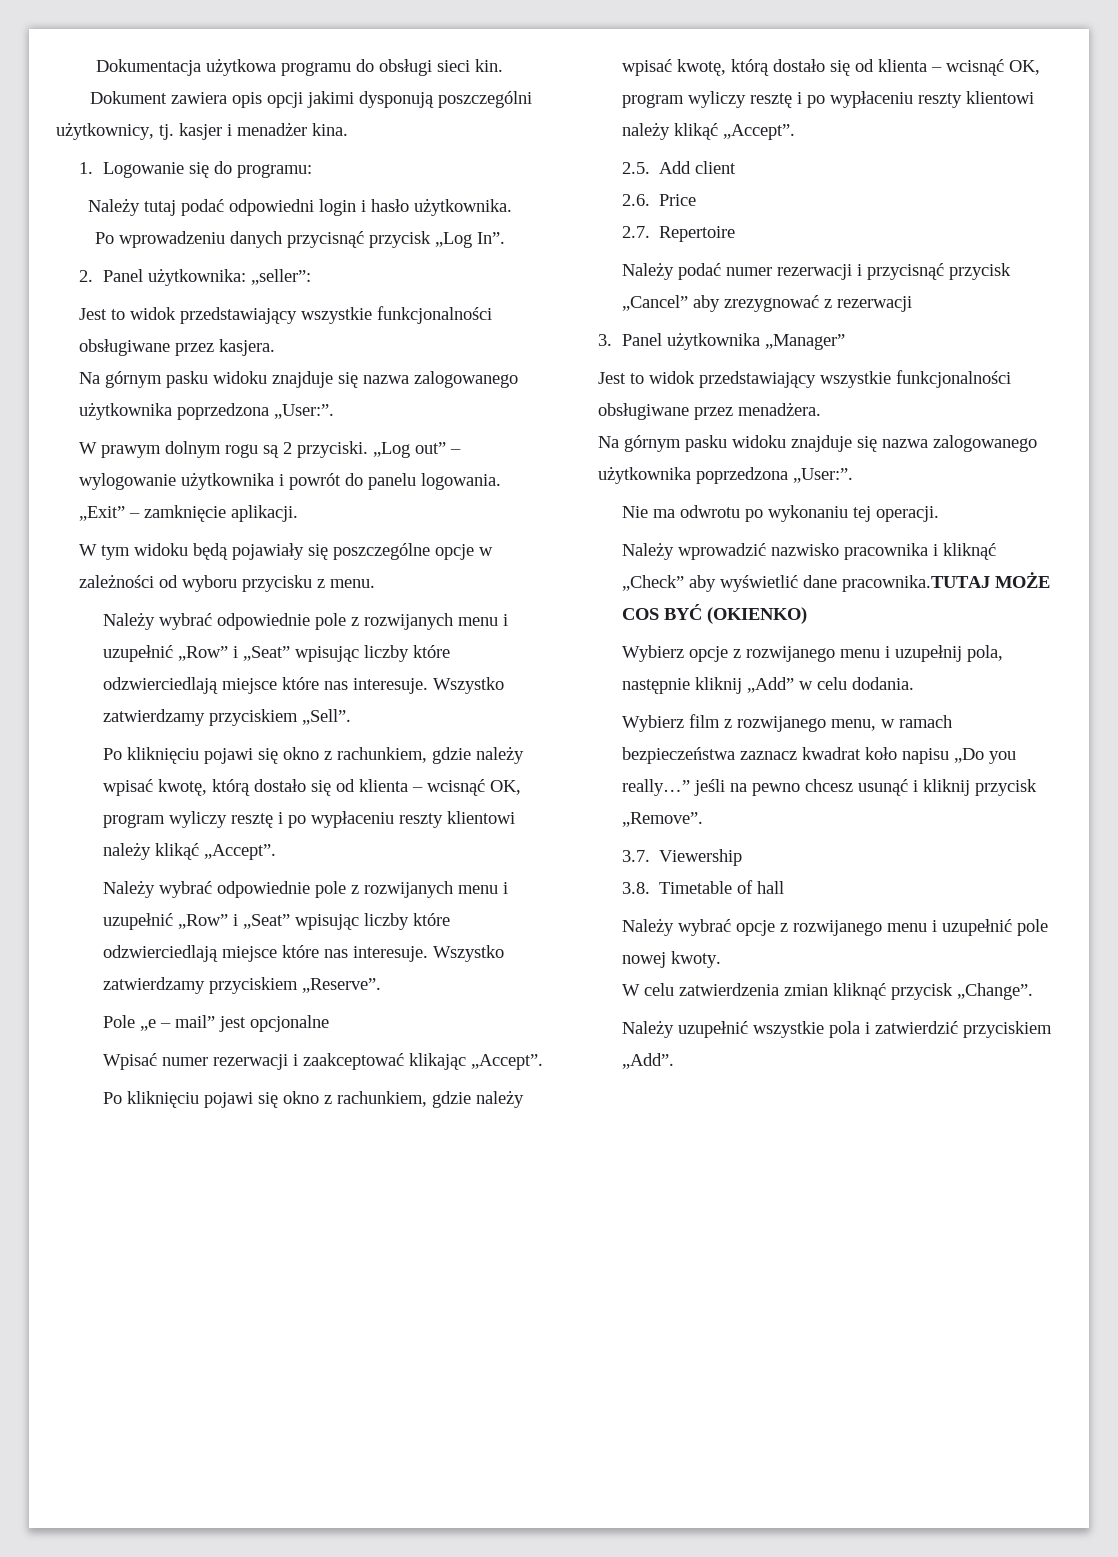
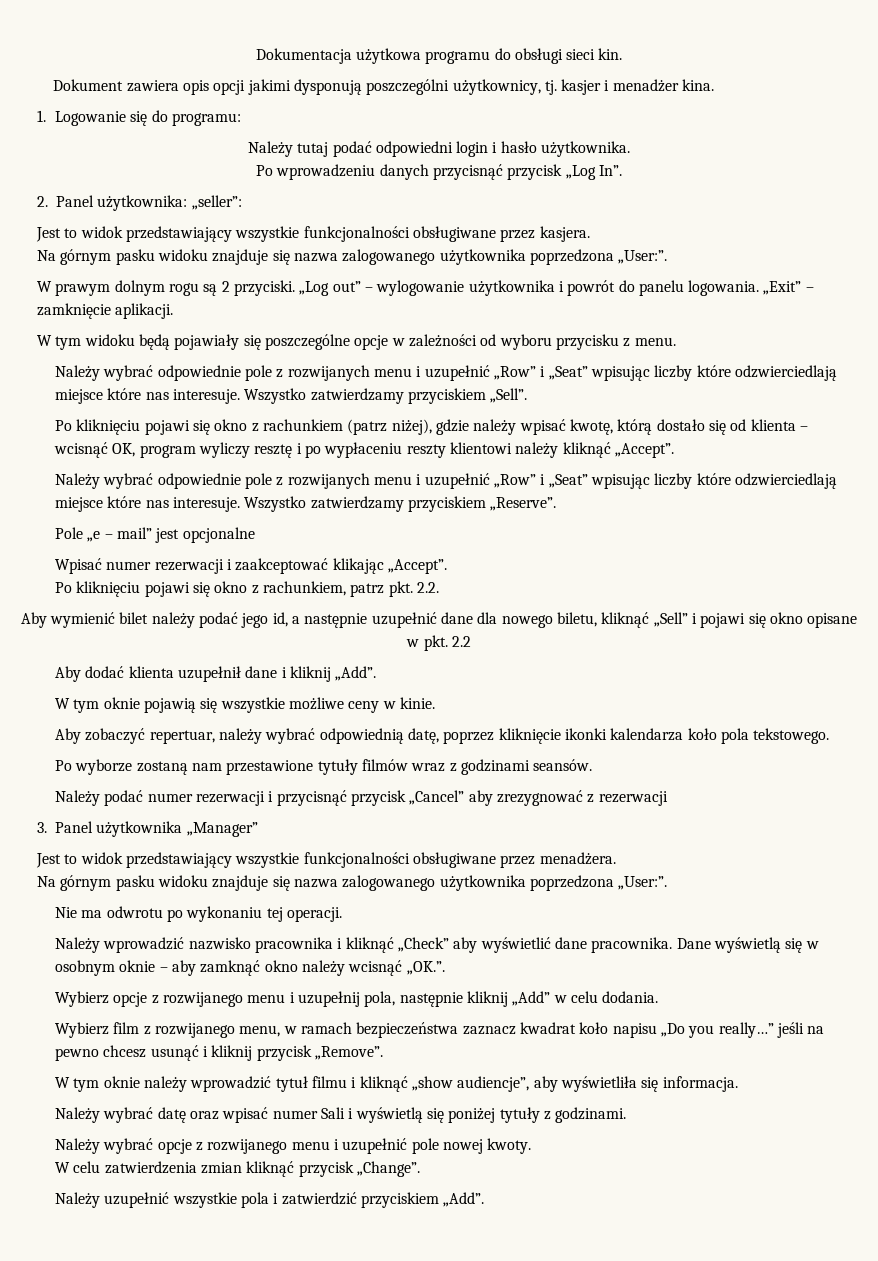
  Wszystko zatwierdzamy przyciskiem „Sell”.
- Po kliknięciu pojawi się okno z rachunkiem, gdzie należy wpisać kwotę, którą dostało się od klienta – wcisnąć OK, program wyliczy resztę i po wypłaceniu reszty klientowi należy klikąć „Accept”.
+ Po kliknięciu pojawi się okno z rachunkiem (patrz niżej), gdzie należy wpisać kwotę, którą dostało się od klienta – wcisnąć OK, program wyliczy resztę i po wypłaceniu reszty klientowi należy kliknąć „Accept”.
  Wpisać numer rezerwacji i zaakceptować klikając „Accept”.
- Po kliknięciu pojawi się okno z rachunkiem, gdzie należy wpisać kwotę, którą dostało się od klienta – wcisnąć OK, program wyliczy resztę i po wypłaceniu reszty klientowi należy klikąć „Accept”.
- 2.5. Add client
- 2.6. Price
- 2.7. Repertoire
+ Po kliknięciu pojawi się okno z rachunkiem, patrz pkt. 2.2.
+ Aby wymienić bilet należy podać jego id, a następnie uzupełnić dane dla nowego biletu, kliknąć „Sell” i pojawi się okno opisane w pkt. 2.2
+ Aby dodać klienta uzupełnił dane i kliknij „Add”.
+ W tym oknie pojawią się wszystkie możliwe ceny w kinie.
+ Aby zobaczyć repertuar, należy wybrać odpowiednią datę, poprzez kliknięcie ikonki kalendarza koło pola tekstowego.
+ Po wyborze zostaną nam przestawione tytuły filmów wraz z godzinami seansów.
- Należy wprowadzić nazwisko pracownika i kliknąć „Check” aby wyświetlić dane pracownika.TUTAJ MOŻE COS BYĆ (OKIENKO)
+ Należy wprowadzić nazwisko pracownika i kliknąć „Check” aby wyświetlić dane pracownika. Dane wyświetlą się w osobnym oknie – aby zamknąć okno należy wcisnąć „OK.”.
- 3.7. Viewership
- 3.8. Timetable of hall
+ W tym oknie należy wprowadzić tytuł filmu i kliknąć „show audiencje”, aby wyświetliła się informacja.
+ Należy wybrać datę oraz wpisać numer Sali i wyświetlą się poniżej tytuły z godzinami.

